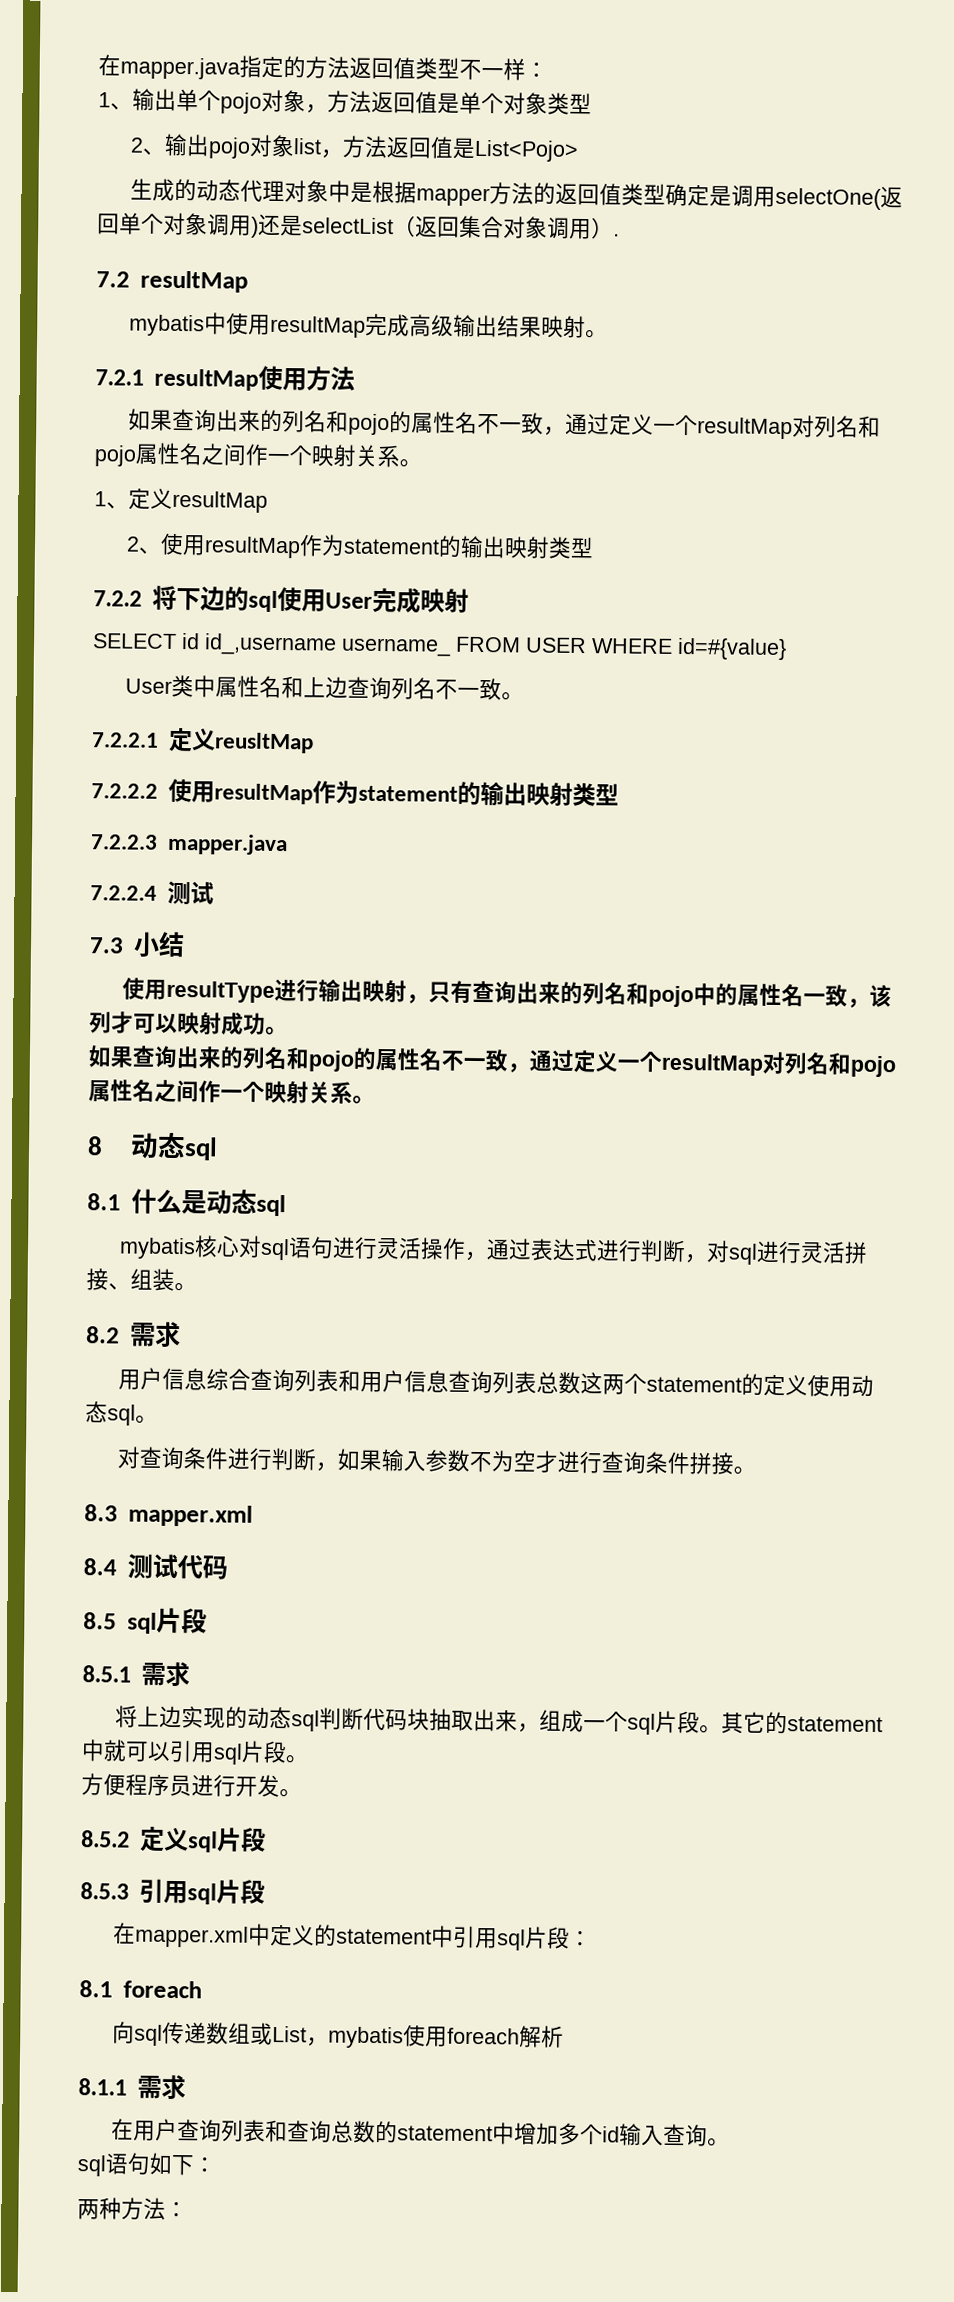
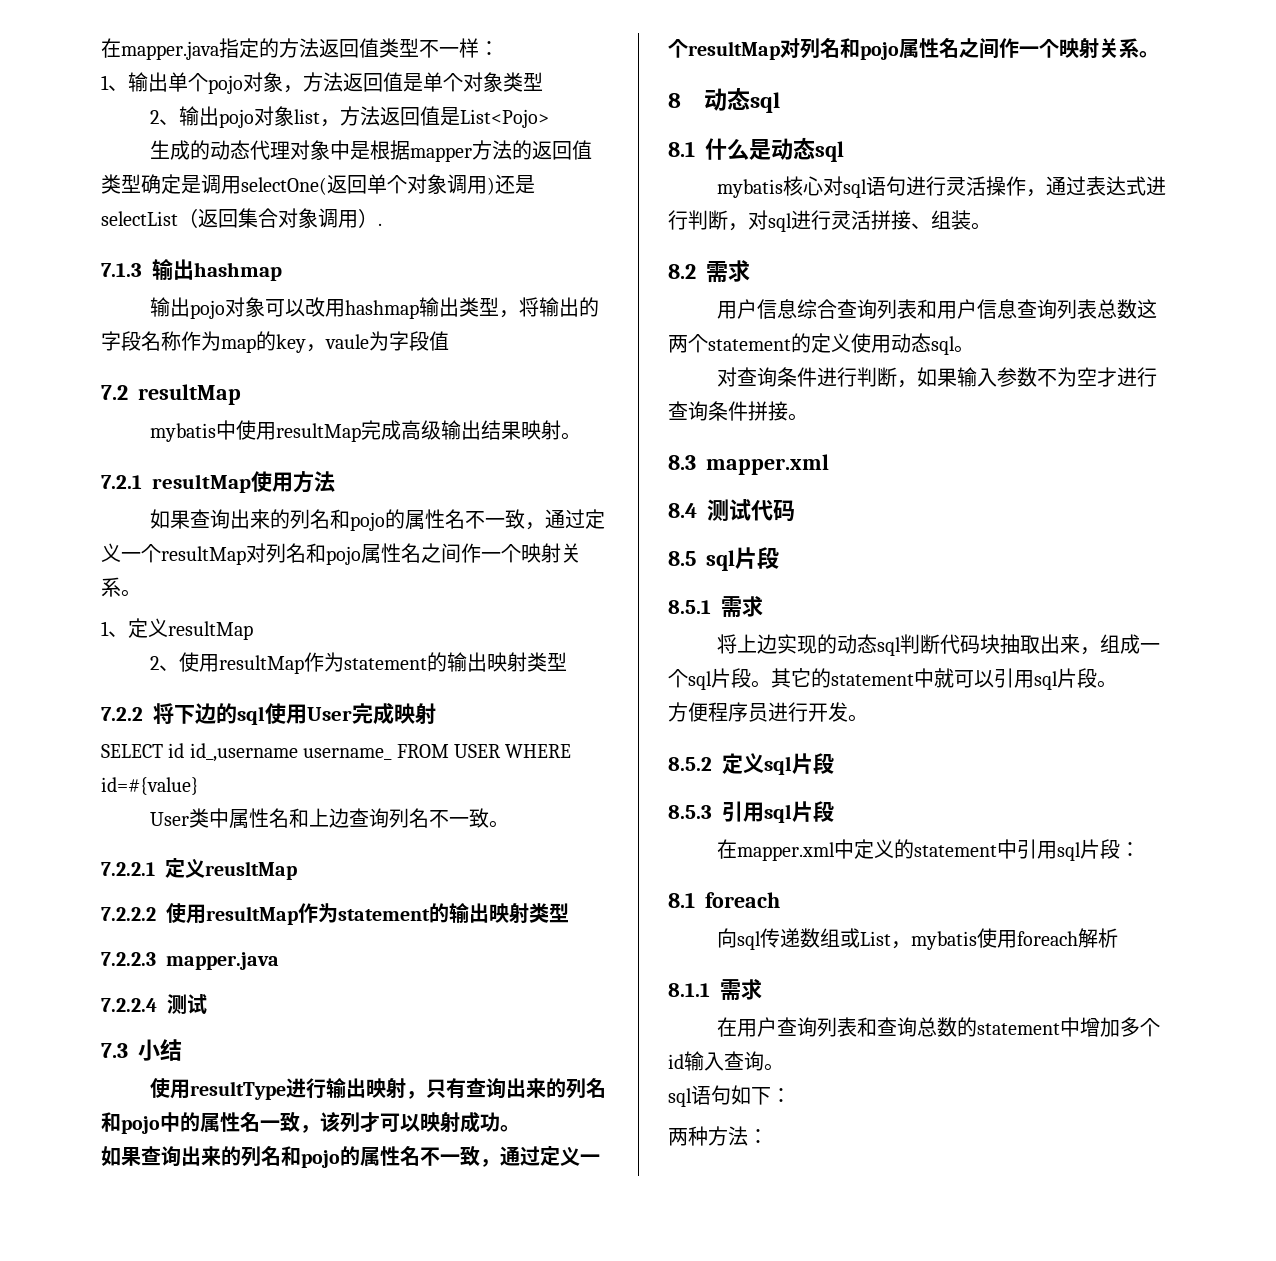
+ 7.1.3输出hashmap
+ 输出pojo对象可以改用hashmap输出类型，将输出的字段名称作为map的key，vaule为字段值

